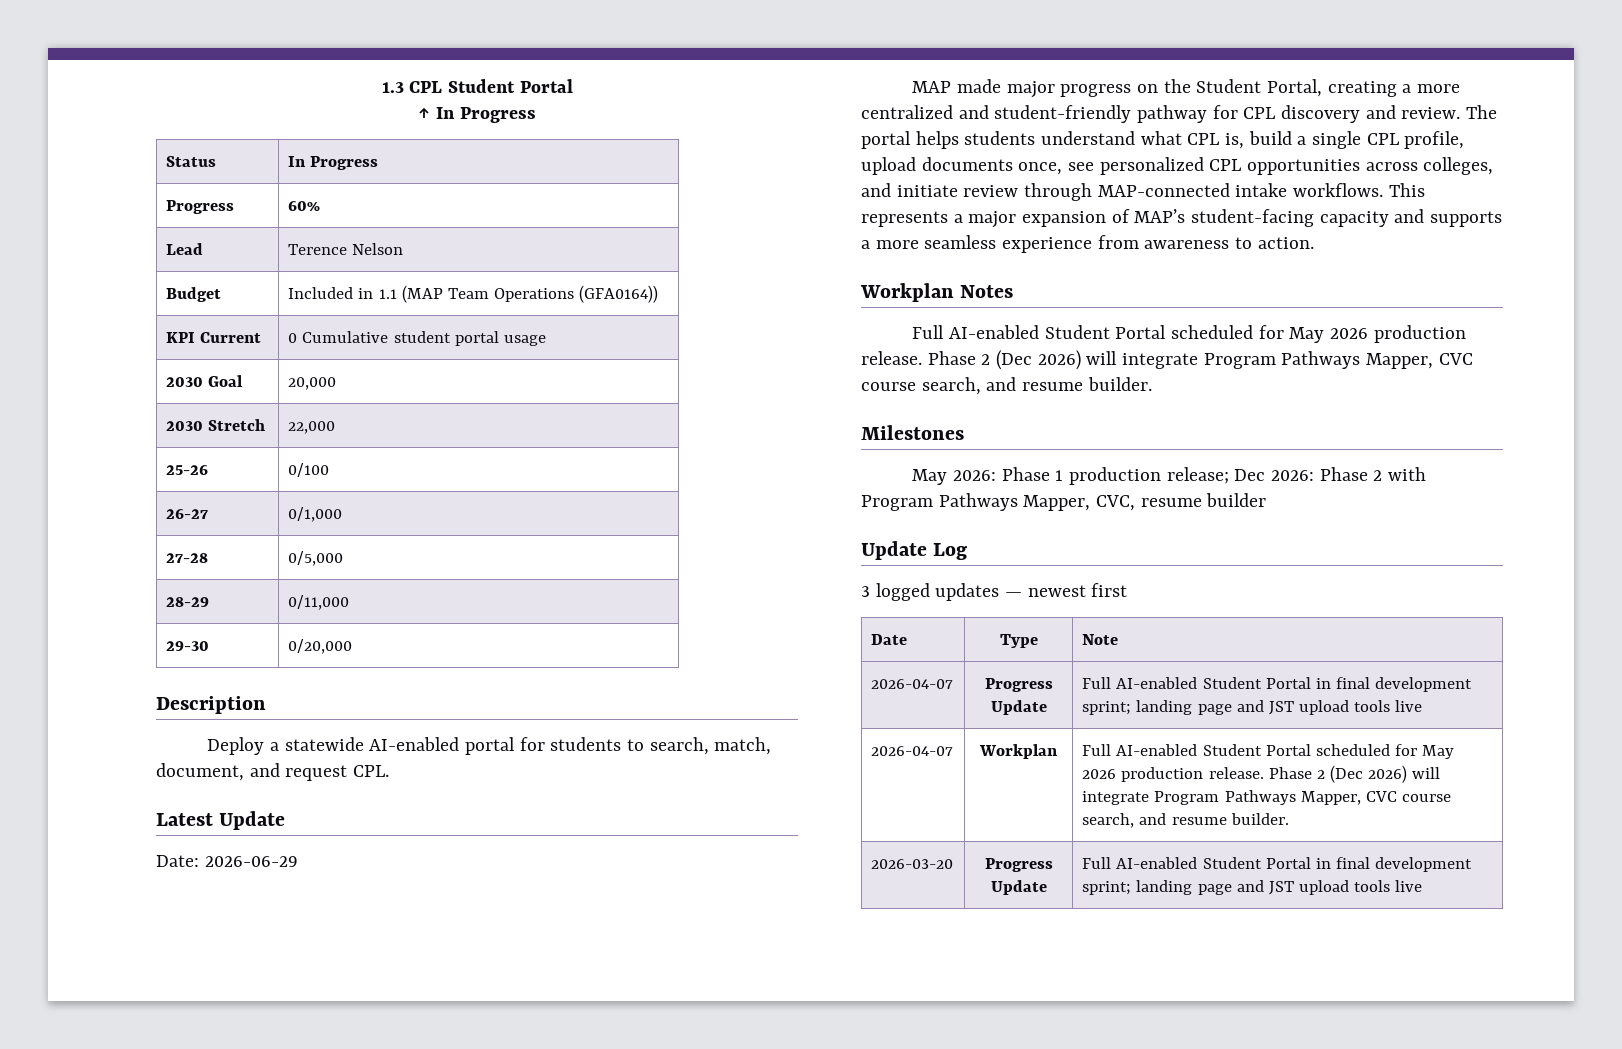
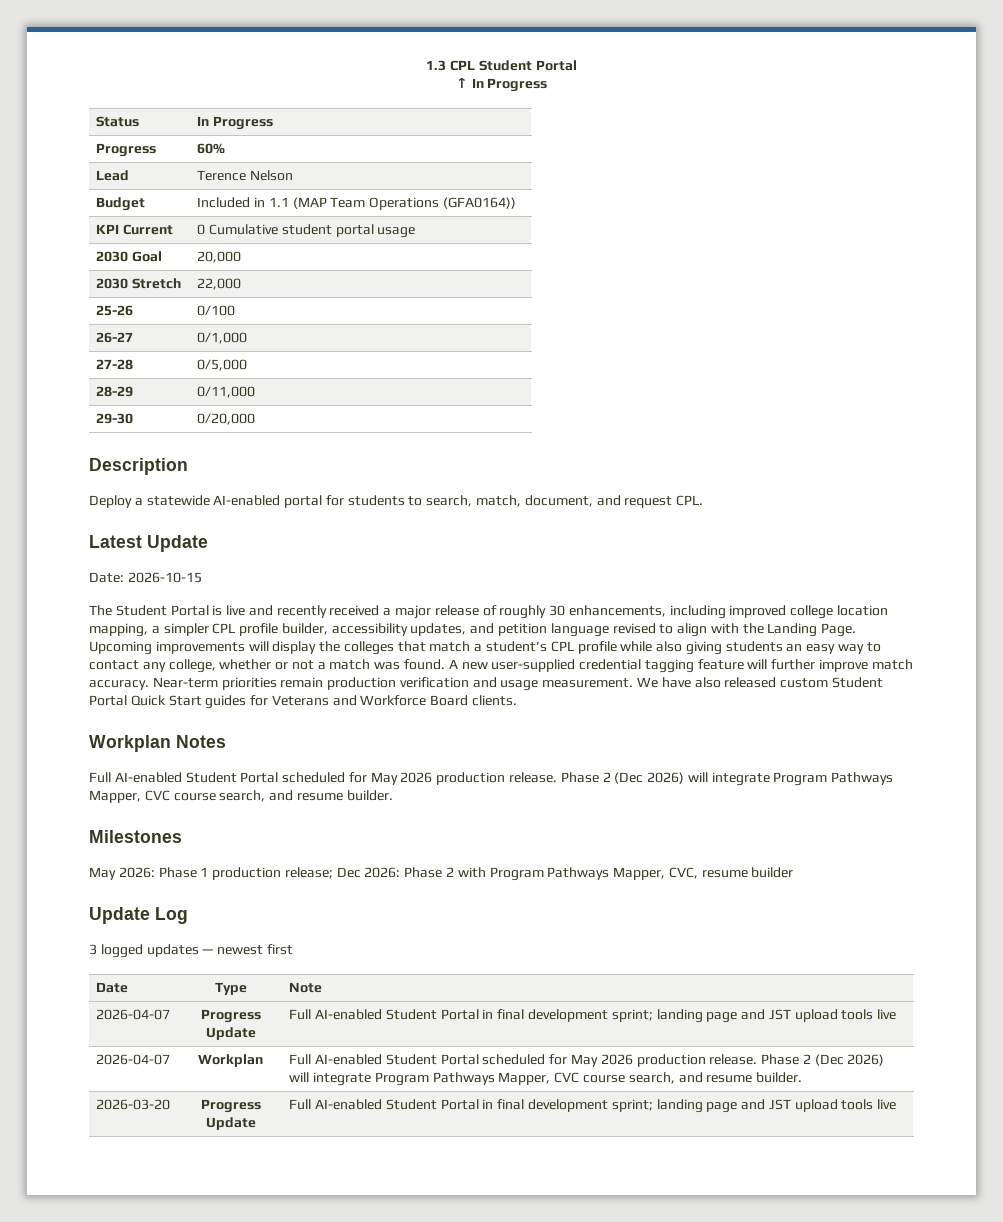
- Date: 2026-06-29
- MAP made major progress on the Student Portal, creating a more centralized and student-friendly pathway for CPL discovery and review. The portal helps students understand what CPL is, build a single CPL profile, upload documents once, see personalized CPL opportunities across colleges, and initiate review through MAP-connected intake workflows. This represents a major expansion of MAP’s student-facing capacity and supports a more seamless experience from awareness to action.
+ Date: 2026-10-15
+ The Student Portal is live and recently received a major release of roughly 30 enhancements, including improved college location mapping, a simpler CPL profile builder, accessibility updates, and petition language revised to align with the Landing Page. Upcoming improvements will display the colleges that match a student’s CPL profile while also giving students an easy way to contact any college, whether or not a match was found. A new user-supplied credential tagging feature will further improve match accuracy. Near-term priorities remain production verification and usage measurement. We have also released custom Student Portal Quick Start guides for Veterans and Workforce Board clients.

